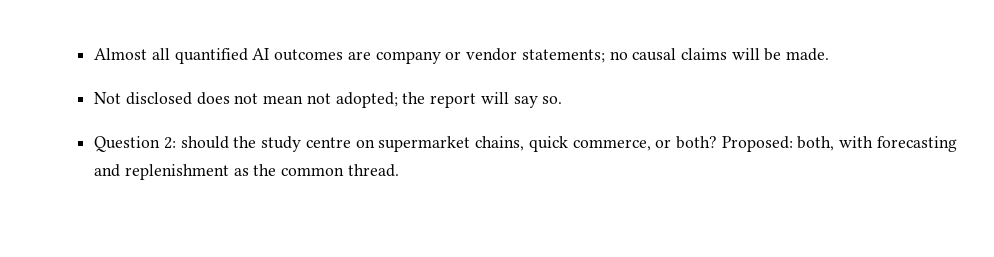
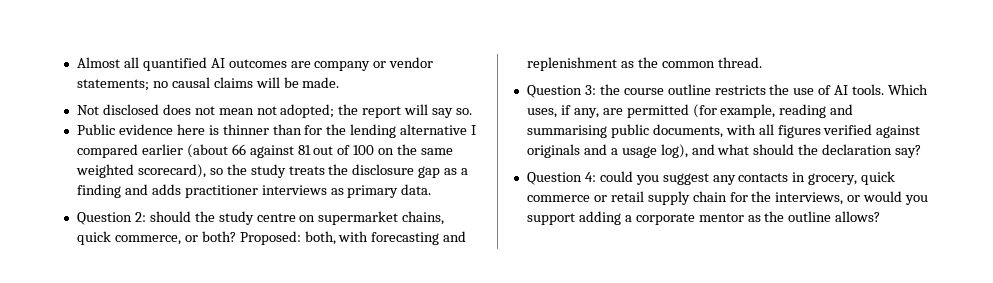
+ Public evidence here is thinner than for the lending alternative I compared earlier (about 66 against 81 out of 100 on the same weighted scorecard), so the study treats the disclosure gap as a finding and adds practitioner interviews as primary data.
+ Question 3: the course outline restricts the use of AI tools. Which uses, if any, are permitted (for example, reading and summarising public documents, with all figures verified against originals and a usage log), and what should the declaration say?
+ Question 4: could you suggest any contacts in grocery, quick commerce or retail supply chain for the interviews, or would you support adding a corporate mentor as the outline allows?

